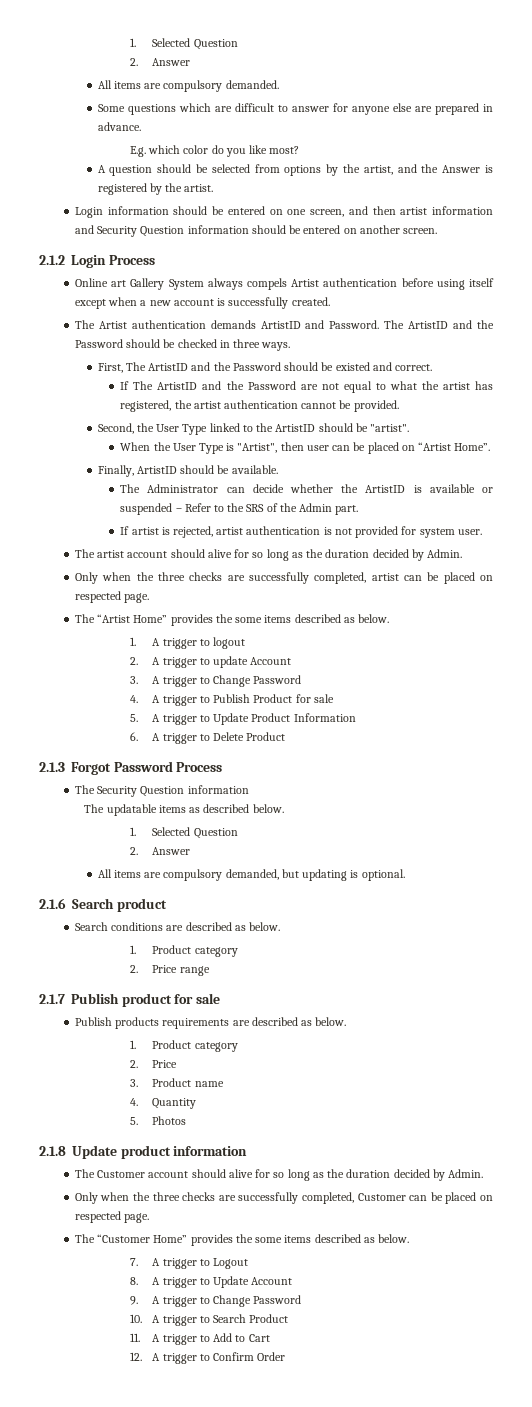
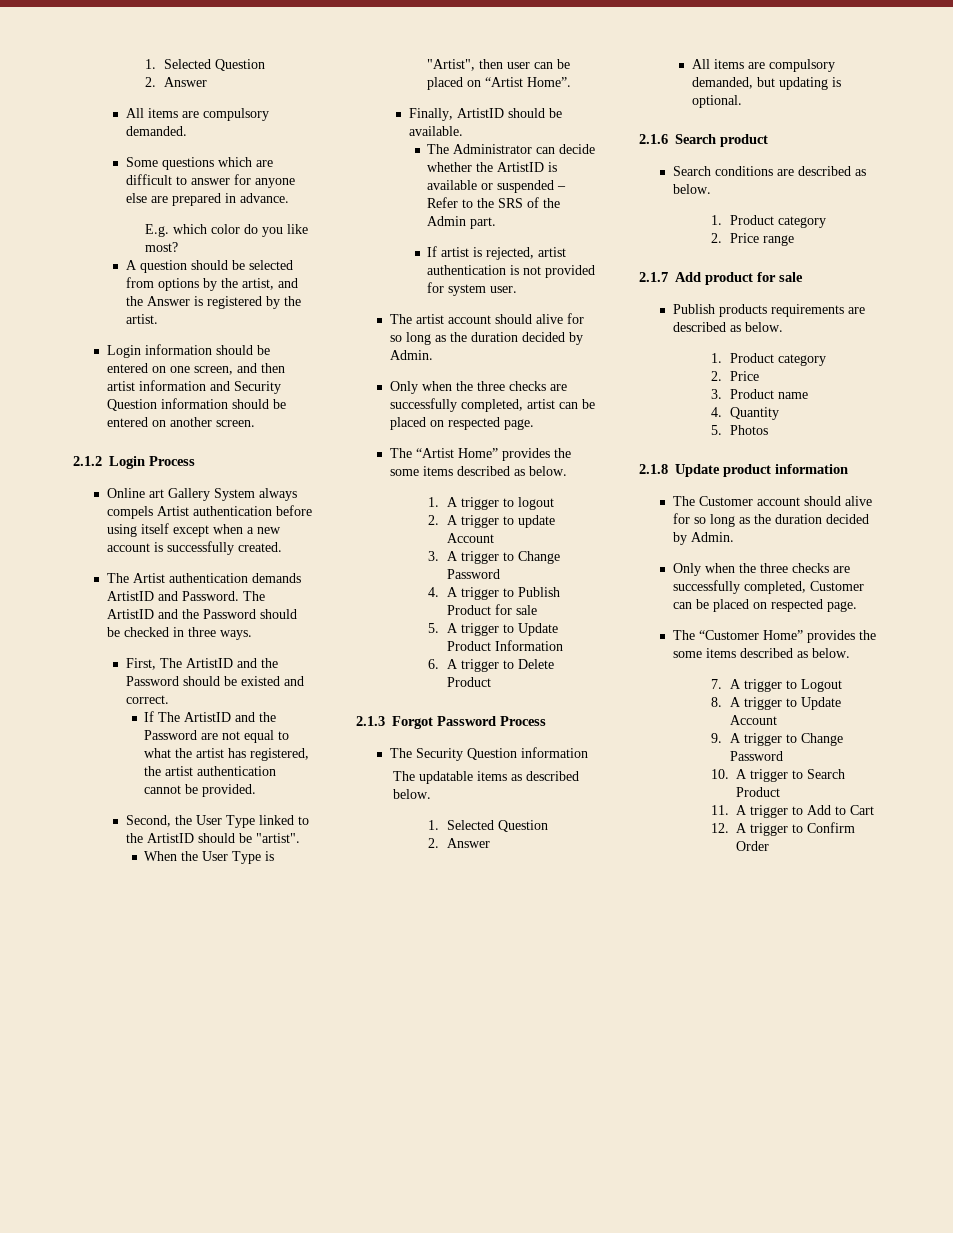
- 2.1.7 Publish product for sale
+ 2.1.7 Add product for sale

